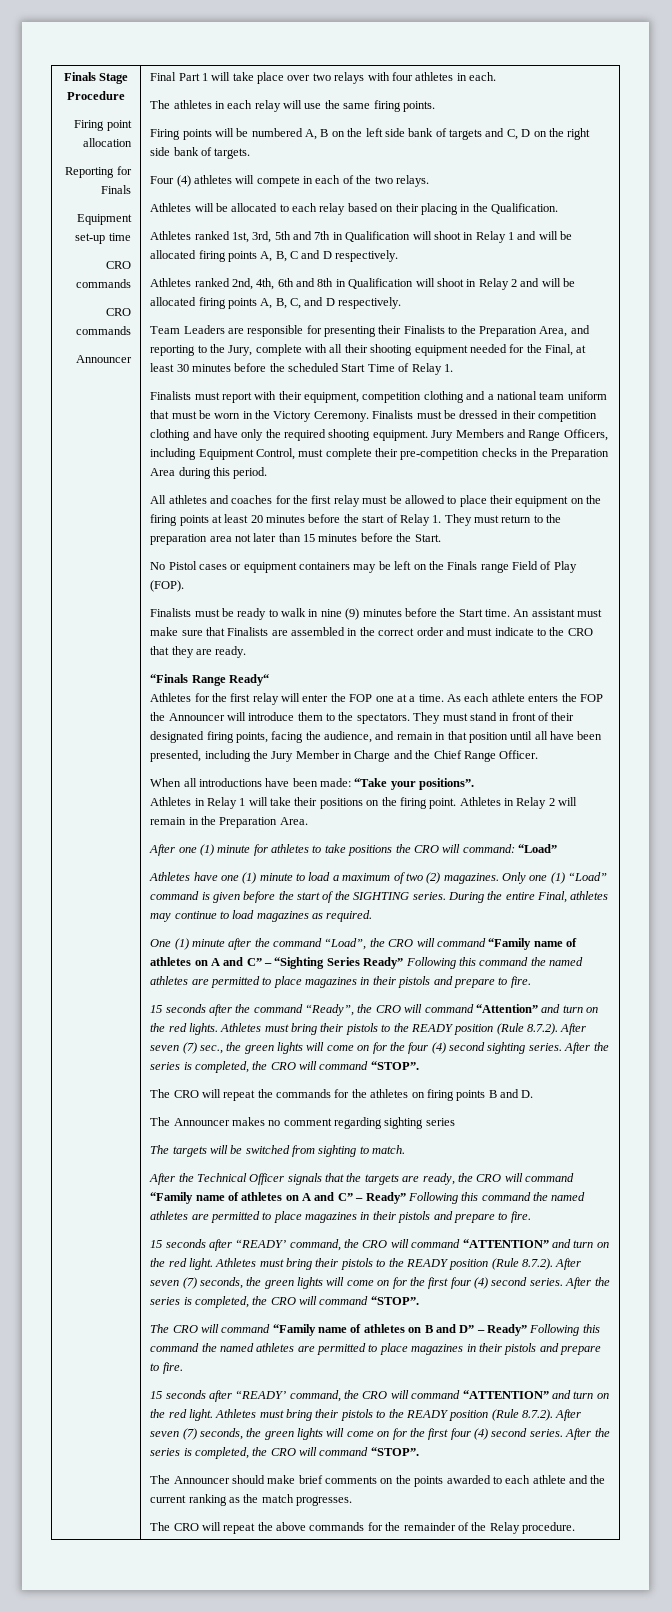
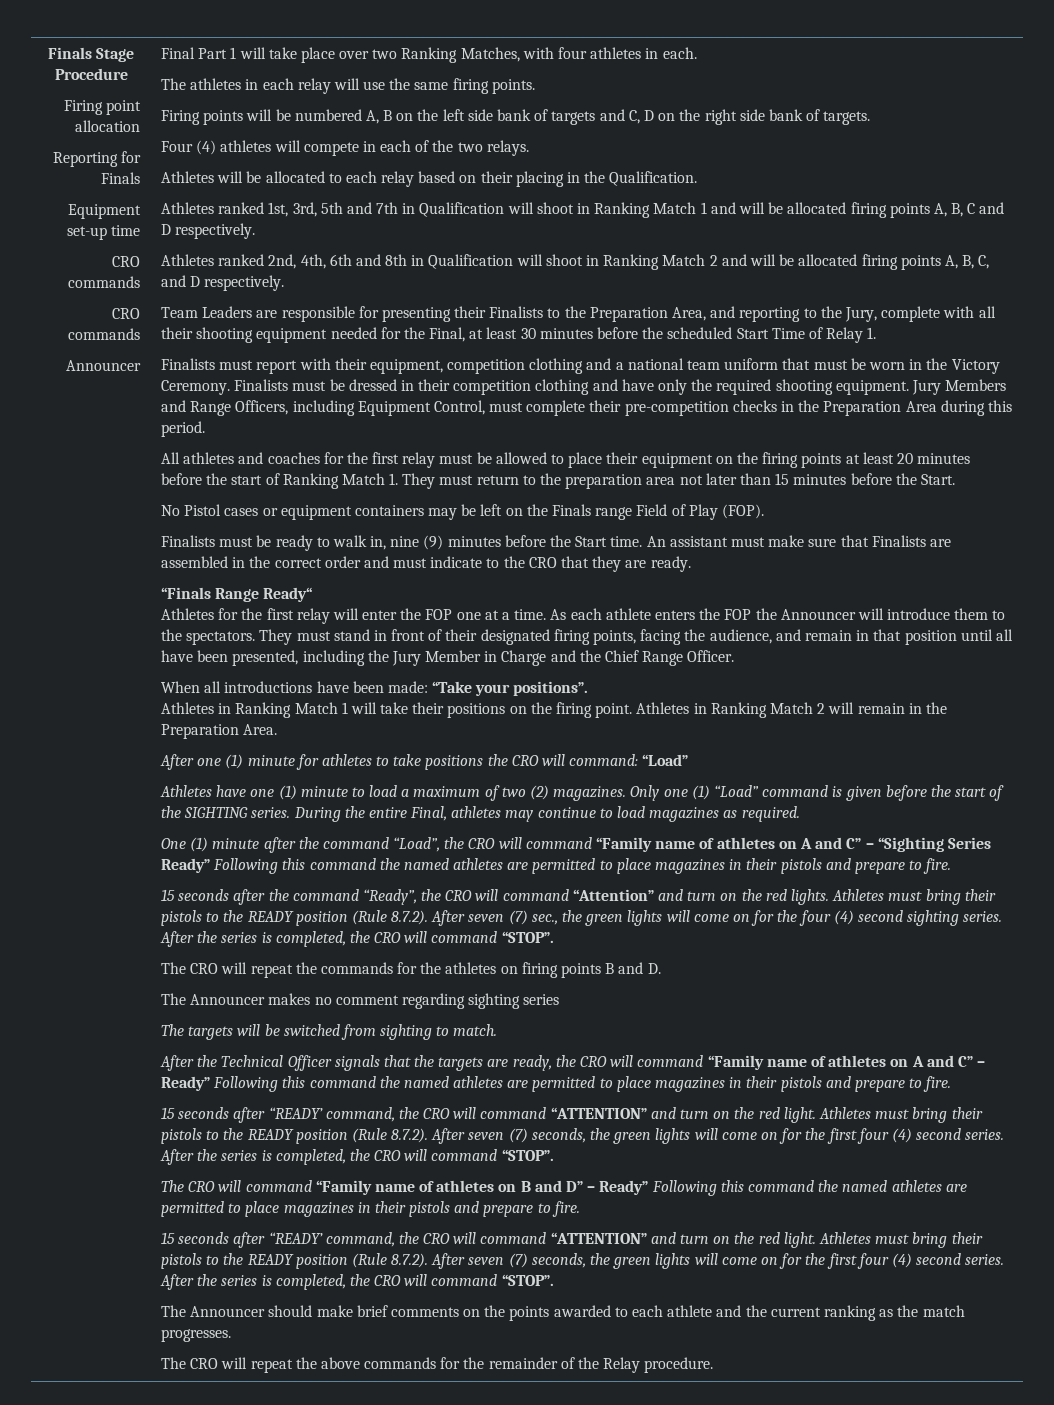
- Final Part 1 will take place over two relays with four athletes in each.
+ Final Part 1 will take place over two Ranking Matches, with four athletes in each.
- Athletes ranked 1st, 3rd, 5th and 7th in Qualification will shoot in Relay 1 and will be allocated firing points A, B, C and D respectively.
+ Athletes ranked 1st, 3rd, 5th and 7th in Qualification will shoot in Ranking Match 1 and will be allocated firing points A, B, C and D respectively.
- Athletes ranked 2nd, 4th, 6th and 8th in Qualification will shoot in Relay 2 and will be allocated firing points A, B, C, and D respectively.
+ Athletes ranked 2nd, 4th, 6th and 8th in Qualification will shoot in Ranking Match 2 and will be allocated firing points A, B, C, and D respectively.
- All athletes and coaches for the first relay must be allowed to place their equipment on the firing points at least 20 minutes before the start of Relay 1. They must return to the preparation area not later than 15 minutes before the Start.
+ All athletes and coaches for the first relay must be allowed to place their equipment on the firing points at least 20 minutes before the start of Ranking Match 1. They must return to the preparation area not later than 15 minutes before the Start.
- Finalists must be ready to walk in nine (9) minutes before the Start time.
+ Finalists must be ready to walk in, nine (9) minutes before the Start time.
- Athletes in Relay 1 will take their positions on the firing point.
+ Athletes in Ranking Match 1 will take their positions on the firing point.
- Athletes in Relay 2 will remain in the Preparation Area.
+ Athletes in Ranking Match 2 will remain in the Preparation Area.

